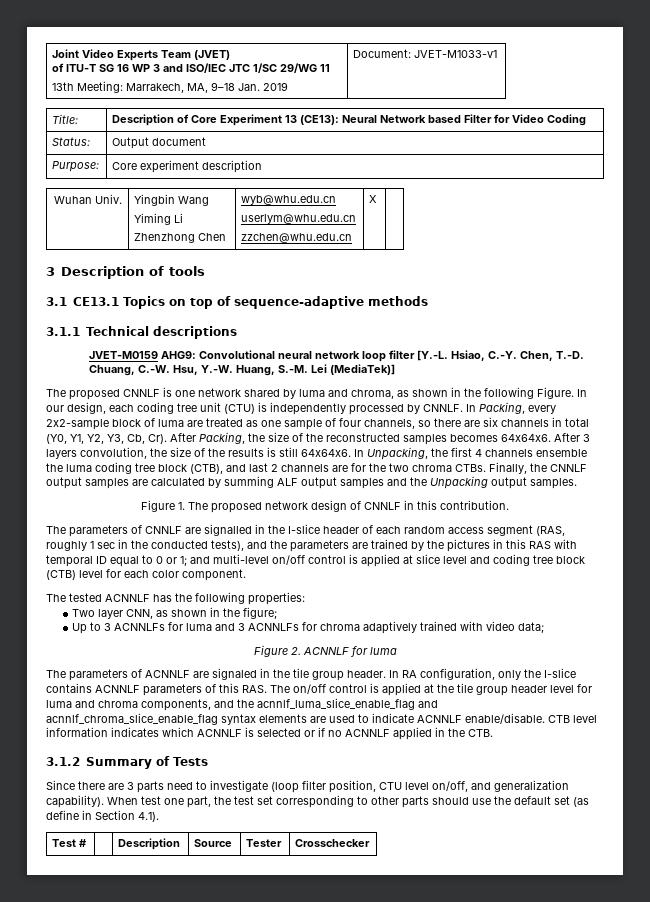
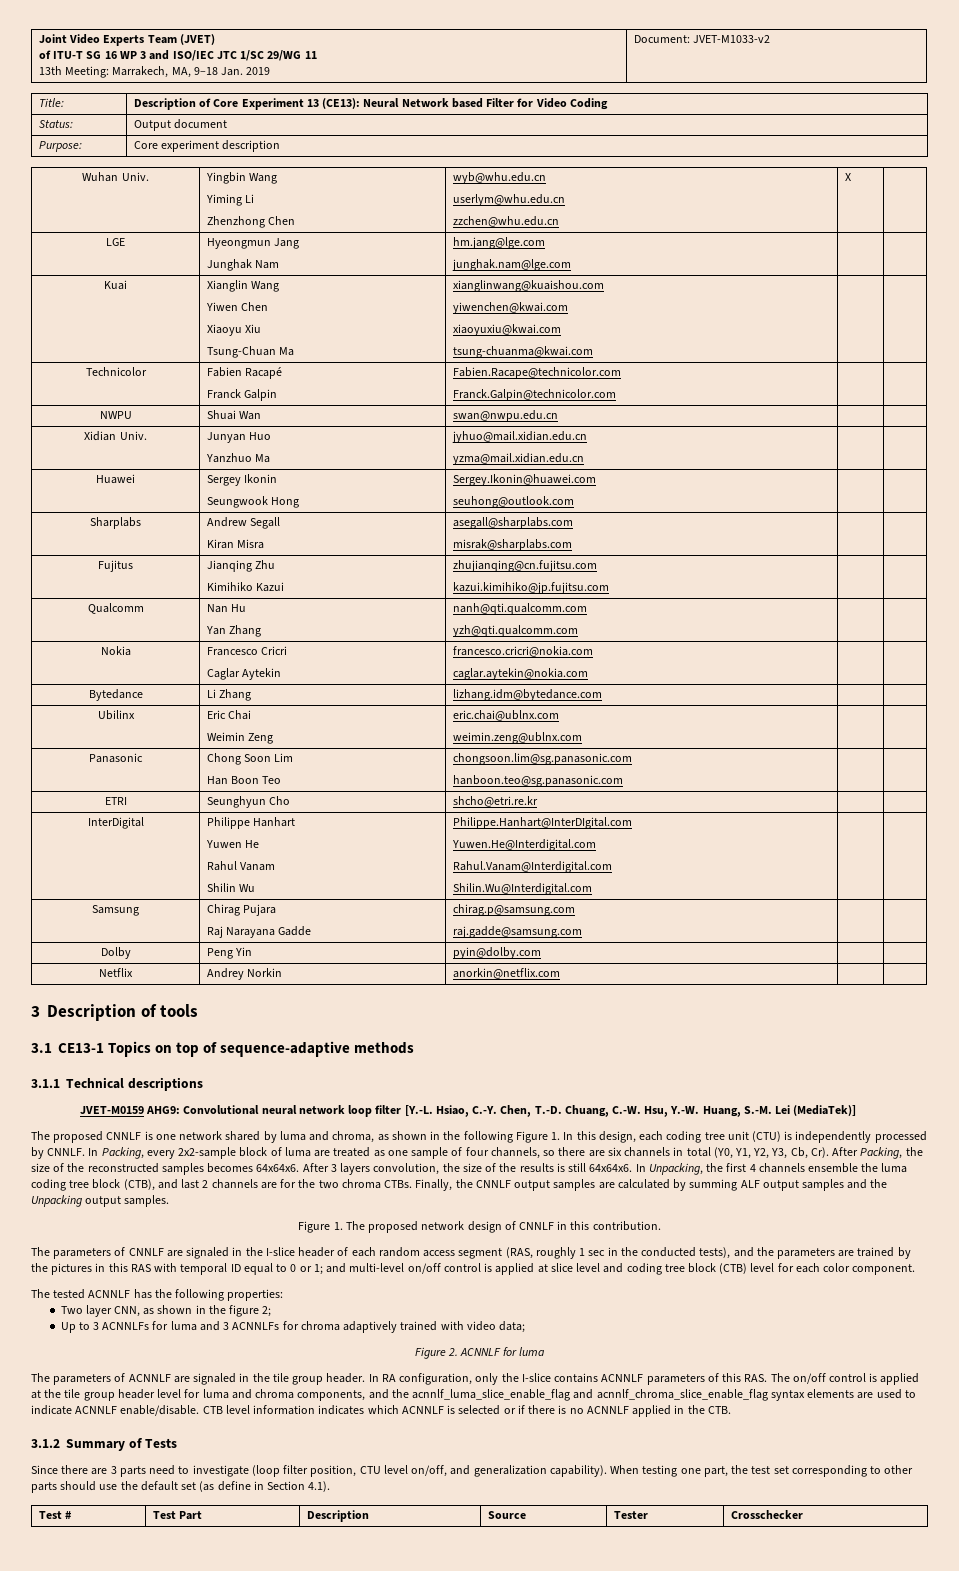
  Joint Video Experts Team (JVET)
  of ITU-T SG 16 WP 3 and ISO/IEC JTC 1/SC 29/WG 11
- 13th Meeting: Marrakech, MA, 9–18 Jan. 2019 | Document: JVET-M1033-v1
+ 13th Meeting: Marrakech, MA, 9–18 Jan. 2019 | Document: JVET-M1033-v2
+ LGE | Hyeongmun Jang
+ Junghak Nam | hm.jang@lge.com
+ junghak.nam@lge.com | |
+ Kuai | Xianglin Wang
+ Yiwen Chen
+ Xiaoyu Xiu
+ Tsung-Chuan Ma | xianglinwang@kuaishou.com
+ yiwenchen@kwai.com
+ xiaoyuxiu@kwai.com
+ tsung-chuanma@kwai.com | |
+ Technicolor | Fabien Racapé
+ Franck Galpin | Fabien.Racape@technicolor.com
+ Franck.Galpin@technicolor.com | |
+ NWPU | Shuai Wan | swan@nwpu.edu.cn | |
+ Xidian Univ. | Junyan Huo
+ Yanzhuo Ma | jyhuo@mail.xidian.edu.cn
+ yzma@mail.xidian.edu.cn | |
+ Huawei | Sergey Ikonin
+ Seungwook Hong | Sergey.Ikonin@huawei.com
+ seuhong@outlook.com | |
+ Sharplabs | Andrew Segall
+ Kiran Misra | asegall@sharplabs.com
+ misrak@sharplabs.com | |
+ Fujitus | Jianqing Zhu
+ Kimihiko Kazui | zhujianqing@cn.fujitsu.com
+ kazui.kimihiko@jp.fujitsu.com | |
+ Qualcomm | Nan Hu
+ Yan Zhang | nanh@qti.qualcomm.com
+ yzh@qti.qualcomm.com | |
+ Nokia | Francesco Cricri
+ Caglar Aytekin | francesco.cricri@nokia.com
+ caglar.aytekin@nokia.com | |
+ Bytedance | Li Zhang | lizhang.idm@bytedance.com | |
+ Ubilinx | Eric Chai
+ Weimin Zeng | eric.chai@ublnx.com
+ weimin.zeng@ublnx.com | |
+ Panasonic | Chong Soon Lim
+ Han Boon Teo | chongsoon.lim@sg.panasonic.com
+ hanboon.teo@sg.panasonic.com | |
+ ETRI | Seunghyun Cho | shcho@etri.re.kr | |
+ InterDigital | Philippe Hanhart
+ Yuwen He
+ Rahul Vanam
+ Shilin Wu | Philippe.Hanhart@InterDIgital.com
+ Yuwen.He@Interdigital.com
+ Rahul.Vanam@Interdigital.com
+ Shilin.Wu@Interdigital.com | |
+ Samsung | Chirag Pujara
+ Raj Narayana Gadde | chirag.p@samsung.com
+ raj.gadde@samsung.com | |
+ Dolby | Peng Yin | pyin@dolby.com | |
+ Netflix | Andrey Norkin | anorkin@netflix.com | |
- 3.1 CE13.1 Topics on top of sequence-adaptive methods
+ 3.1 CE13-1 Topics on top of sequence-adaptive methods
- The proposed CNNLF is one network shared by luma and chroma, as shown in the following Figure. In our design, each coding tree unit (CTU) is independently processed by CNNLF.
+ The proposed CNNLF is one network shared by luma and chroma, as shown in the following Figure 1. In this design, each coding tree unit (CTU) is independently processed by CNNLF.
- The parameters of CNNLF are signalled in the I-slice header of each random access segment (RAS, roughly 1 sec in the conducted tests), and the parameters are trained by the pictures in this RAS with temporal ID equal to 0 or 1; and multi-level on/off control is applied at slice level and coding tree block (CTB) level for each color component.
+ The parameters of CNNLF are signaled in the I-slice header of each random access segment (RAS, roughly 1 sec in the conducted tests), and the parameters are trained by the pictures in this RAS with temporal ID equal to 0 or 1; and multi-level on/off control is applied at slice level and coding tree block (CTB) level for each color component.
- Two layer CNN, as shown in the figure;
+ Two layer CNN, as shown in the figure 2;
- CTB level information indicates which ACNNLF is selected or if no ACNNLF applied in the CTB.
+ CTB level information indicates which ACNNLF is selected or if there is no ACNNLF applied in the CTB.
- When test one part, the test set corresponding to other parts should use the default set (as define in Section 4.1).
+ When testing one part, the test set corresponding to other parts should use the default set (as define in Section 4.1).
- Test # | | Description | Source | Tester | Crosschecker
+ Test # | Test Part | Description | Source | Tester | Crosschecker

